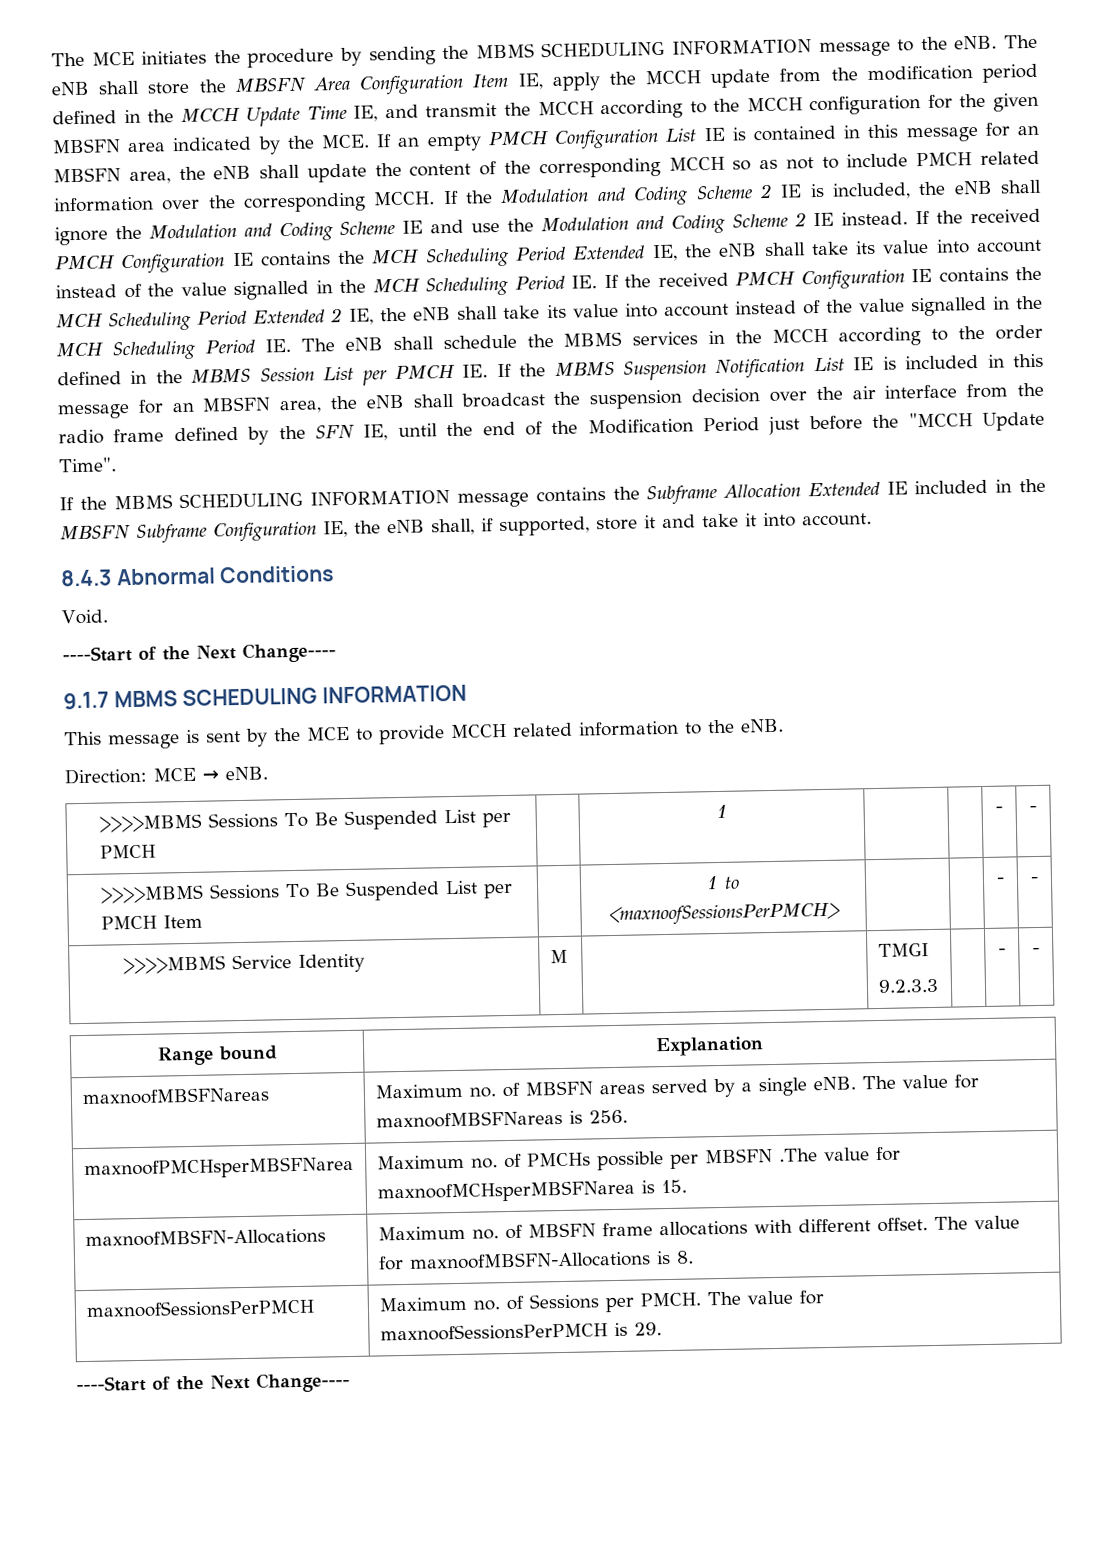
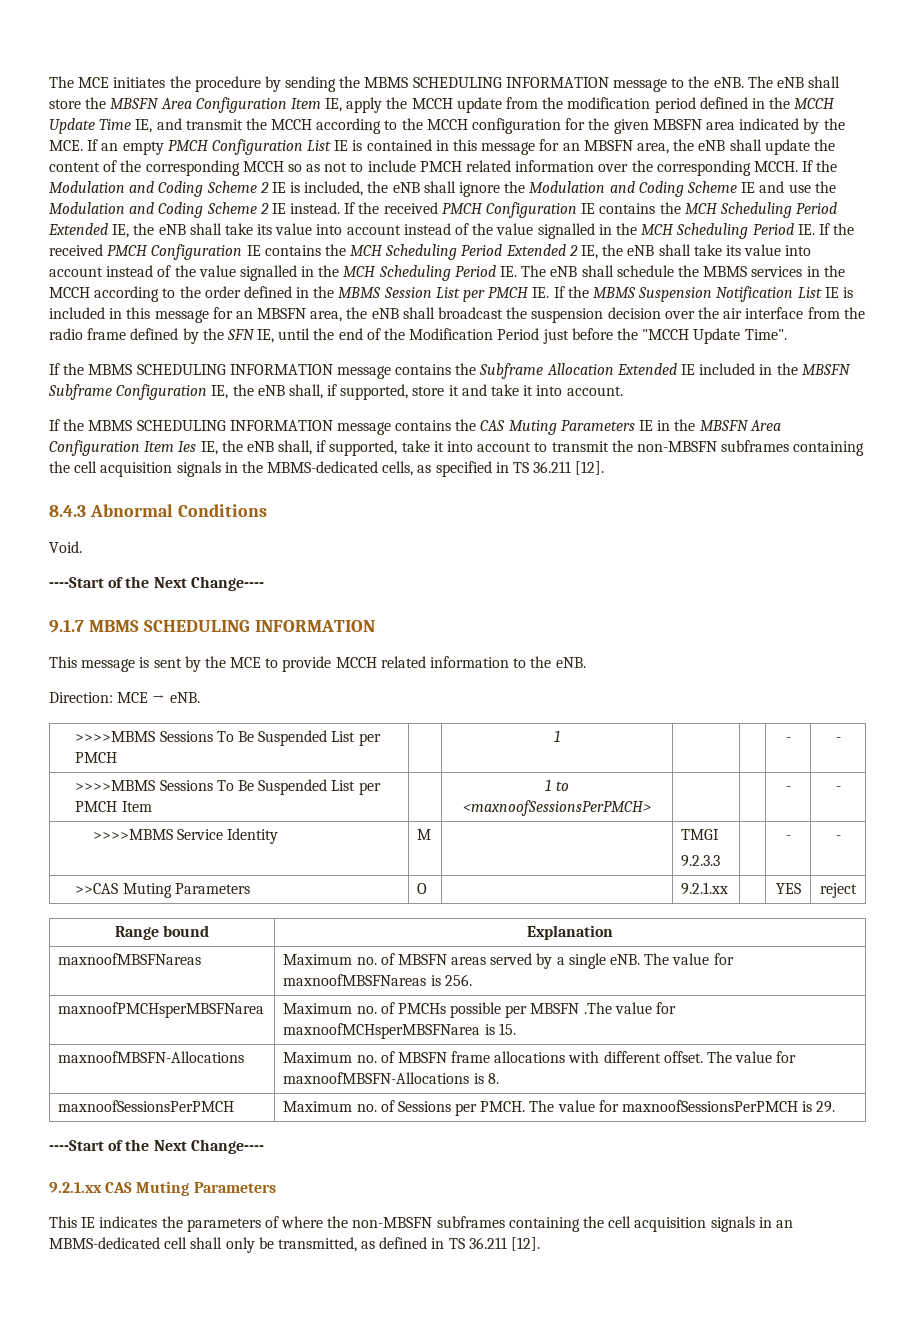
+ If the MBMS SCHEDULING INFORMATION message contains the CAS Muting Parameters IE in the MBSFN Area Configuration Item Ies IE, the eNB shall, if supported, take it into account to transmit the non-MBSFN subframes containing the cell acquisition signals in the MBMS-dedicated cells, as specified in TS 36.211 [12].
+ >>CAS Muting Parameters | O | | 9.2.1.xx | | YES | reject
+ 9.2.1.xx CAS Muting Parameters
+ This IE indicates the parameters of where the non-MBSFN subframes containing the cell acquisition signals in an MBMS-dedicated cell shall only be transmitted, as defined in TS 36.211 [12].

